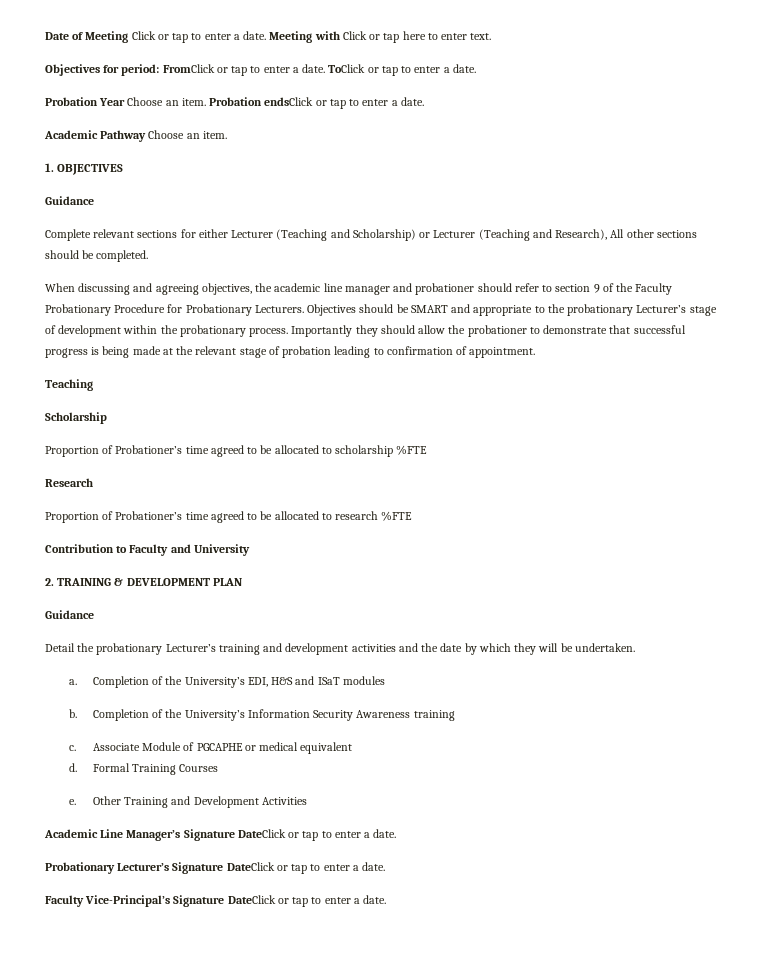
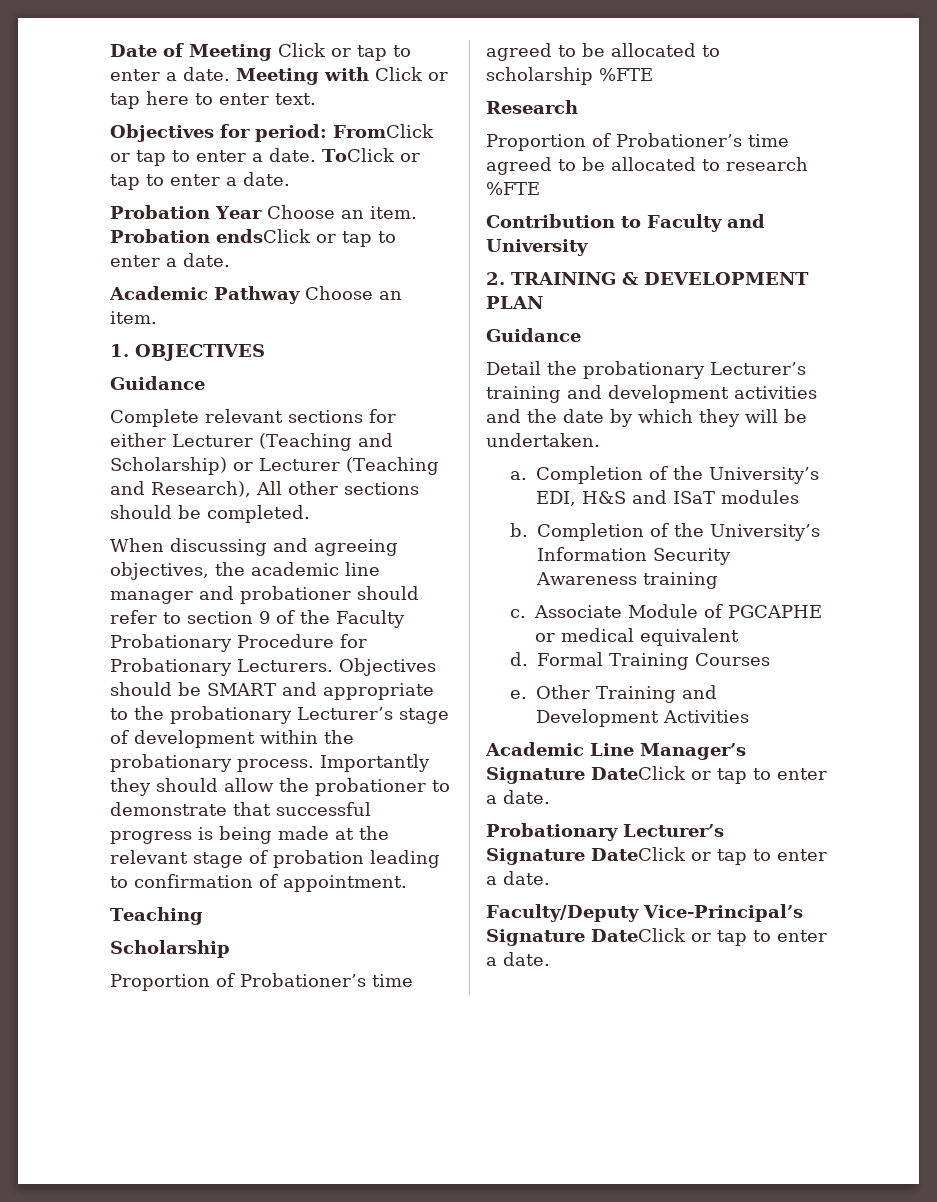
- Faculty Vice-Principal’s Signature DateClick or tap to enter a date.
+ Faculty/Deputy Vice-Principal’s Signature DateClick or tap to enter a date.

